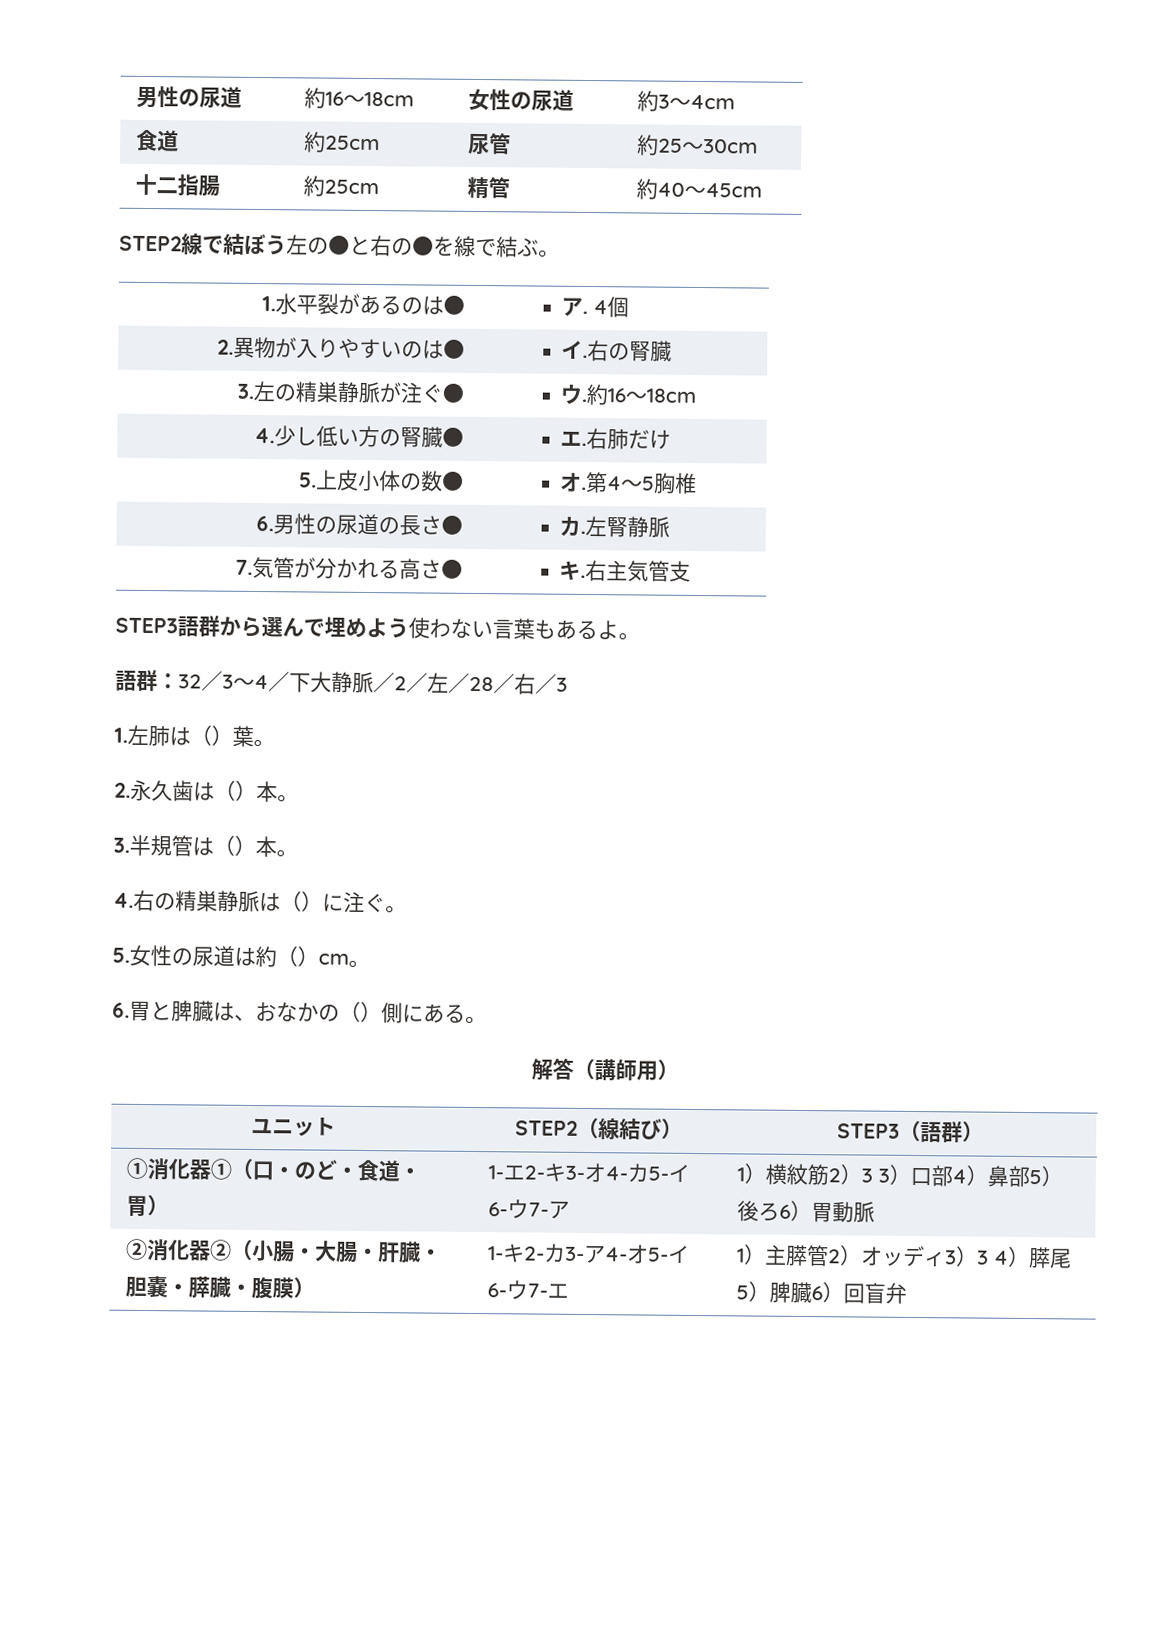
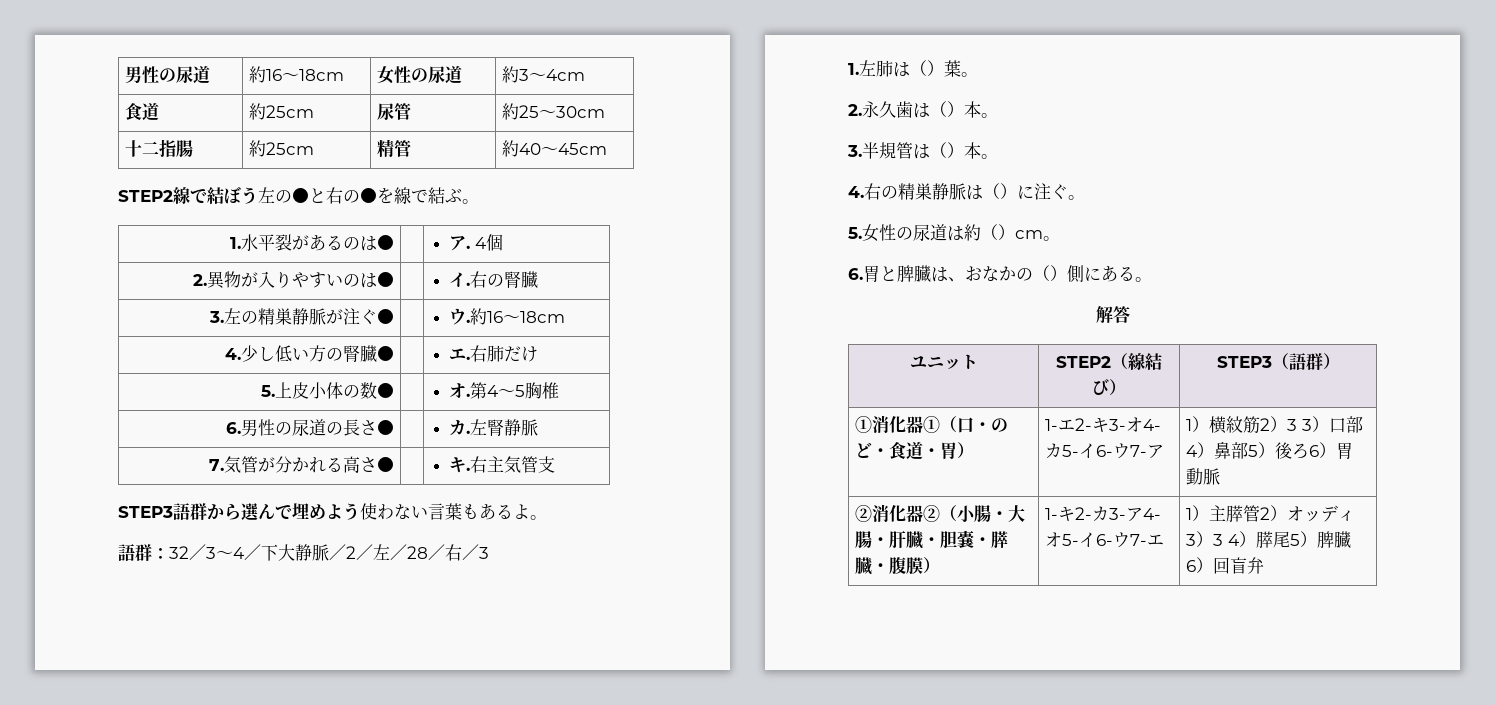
- 解答（講師用）
+ 解答

